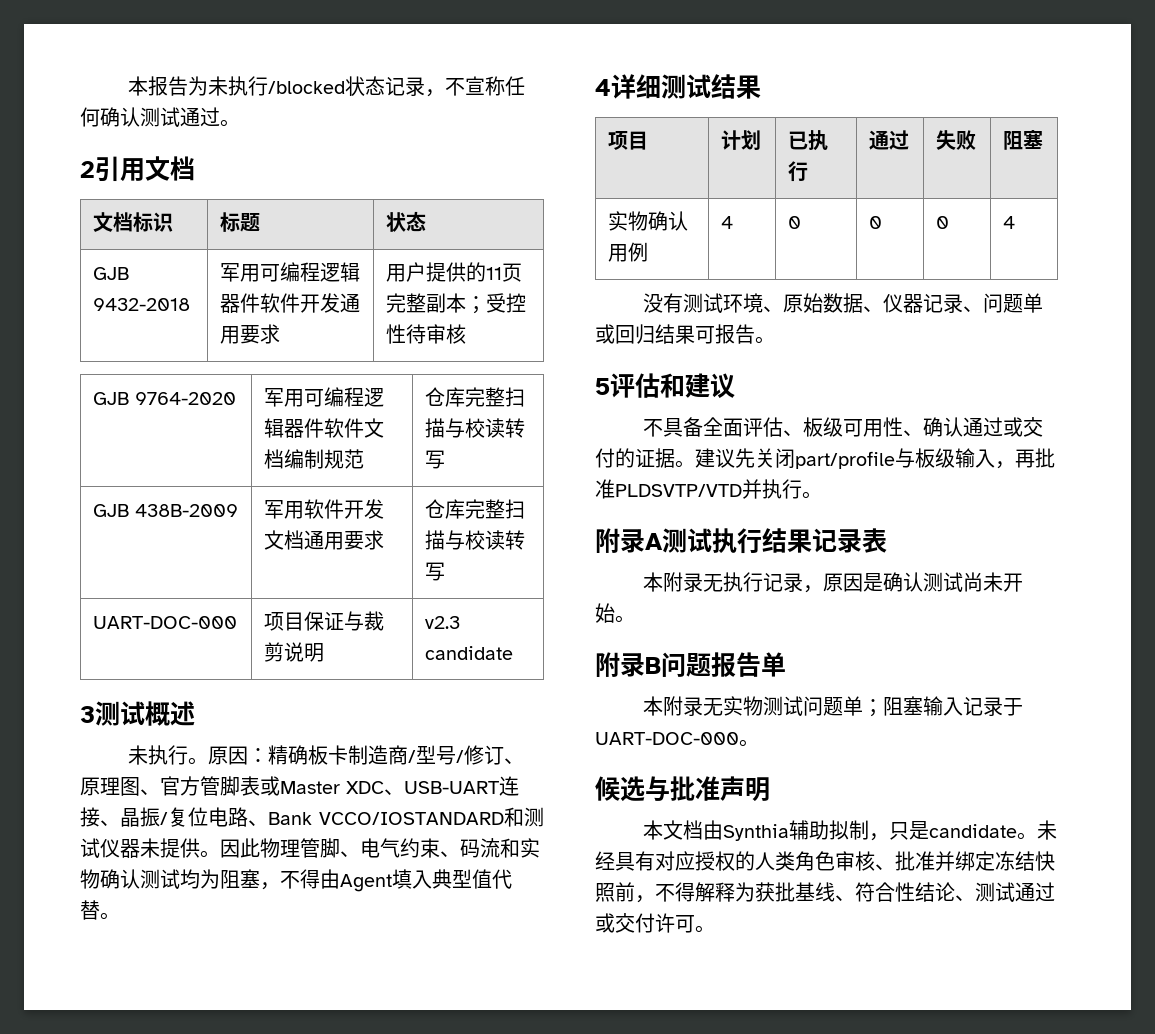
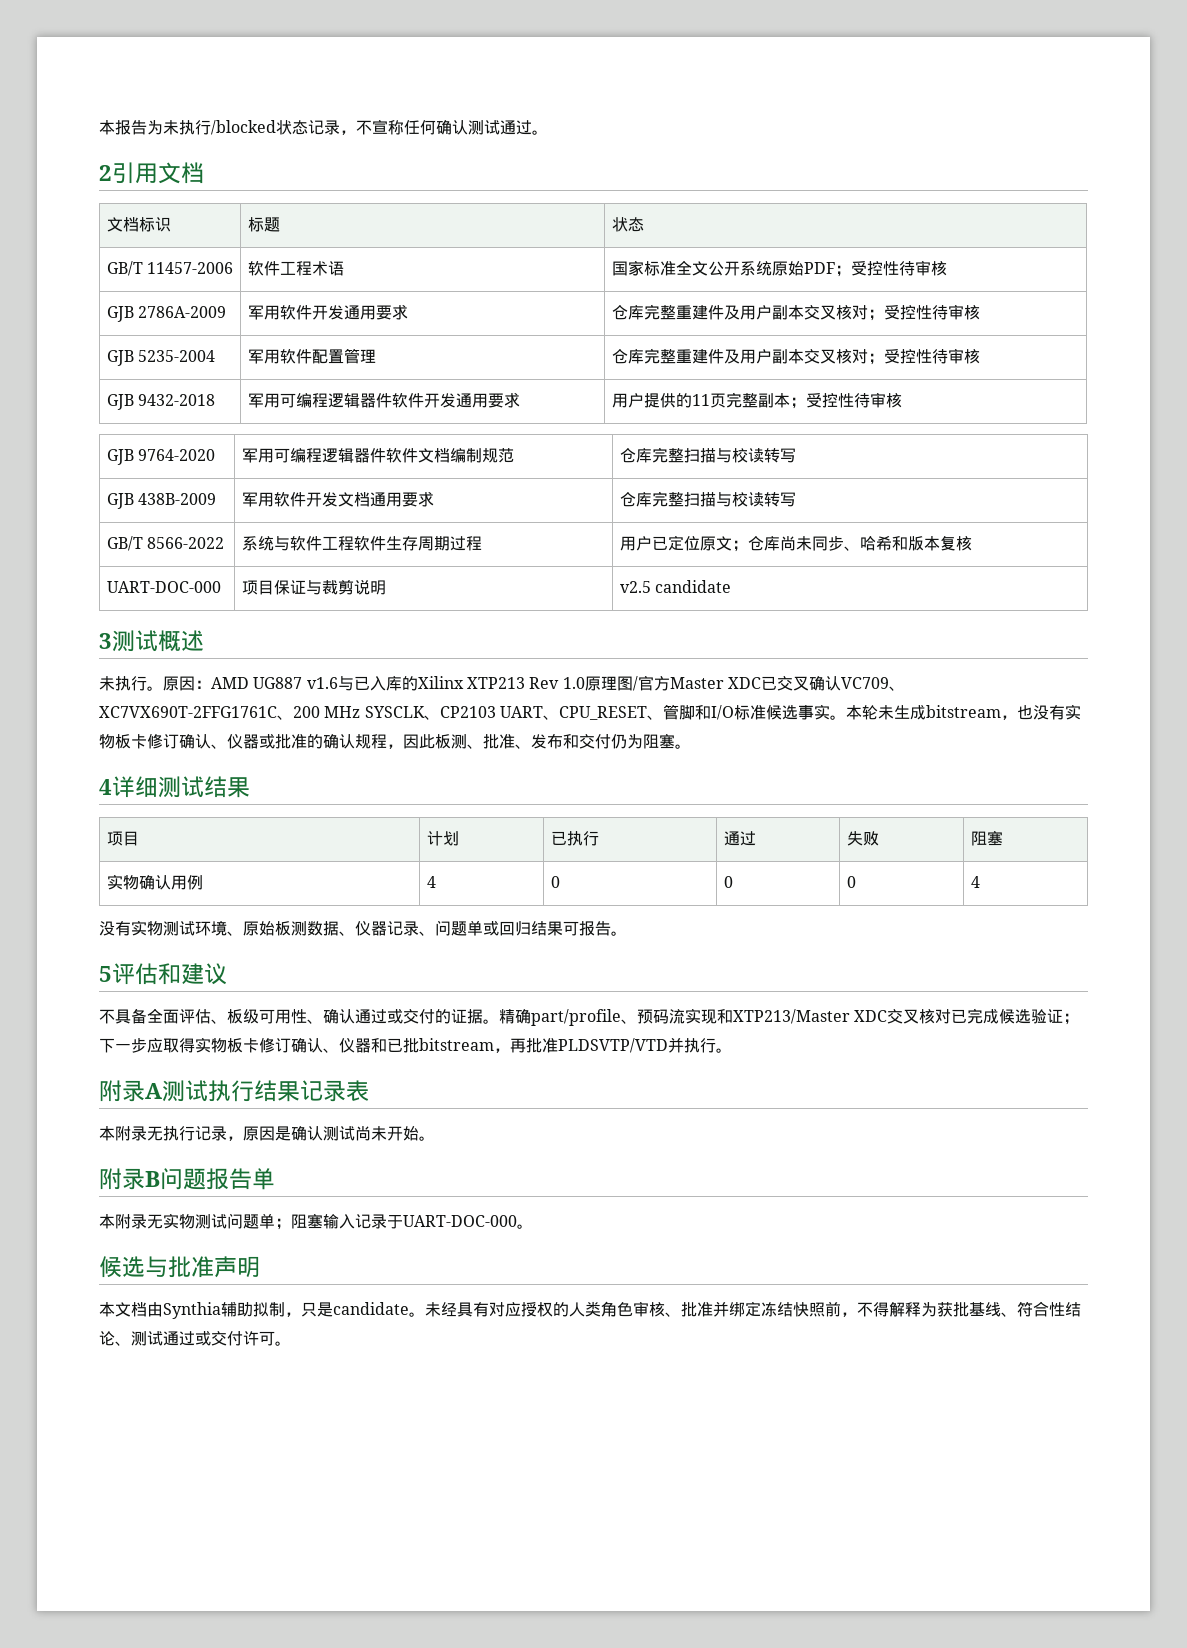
+ GB/T 11457-2006 | 软件工程术语 | 国家标准全文公开系统原始PDF；受控性待审核
+ GJB 2786A-2009 | 军用软件开发通用要求 | 仓库完整重建件及用户副本交叉核对；受控性待审核
+ GJB 5235-2004 | 军用软件配置管理 | 仓库完整重建件及用户副本交叉核对；受控性待审核
+ GB/T 8566-2022 | 系统与软件工程软件生存周期过程 | 用户已定位原文；仓库尚未同步、哈希和版本复核
- UART-DOC-000 | 项目保证与裁剪说明 | v2.3 candidate
+ UART-DOC-000 | 项目保证与裁剪说明 | v2.5 candidate
- 原因：精确板卡制造商/型号/修订、原理图、官方管脚表或Master XDC、USB-UART连接、晶振/复位电路、Bank VCCO/IOSTANDARD和测试仪器未提供。因此物理管脚、电气约束、码流和实物确认测试均为阻塞，不得由Agent填入典型值代替。
+ 原因：AMD UG887 v1.6与已入库的Xilinx XTP213 Rev 1.0原理图/官方Master XDC已交叉确认VC709、XC7VX690T-2FFG1761C、200 MHz SYSCLK、CP2103 UART、CPU_RESET、管脚和I/O标准候选事实。本轮未生成bitstream，也没有实物板卡修订确认、仪器或批准的确认规程，因此板测、批准、发布和交付仍为阻塞。
- 没有测试环境、原始数据、仪器记录、问题单或回归结果可报告。
+ 没有实物测试环境、原始板测数据、仪器记录、问题单或回归结果可报告。
- 建议先关闭part/profile与板级输入，再批准PLDSVTP/VTD并执行。
+ 精确part/profile、预码流实现和XTP213/Master XDC交叉核对已完成候选验证；下一步应取得实物板卡修订确认、仪器和已批bitstream，再批准PLDSVTP/VTD并执行。

